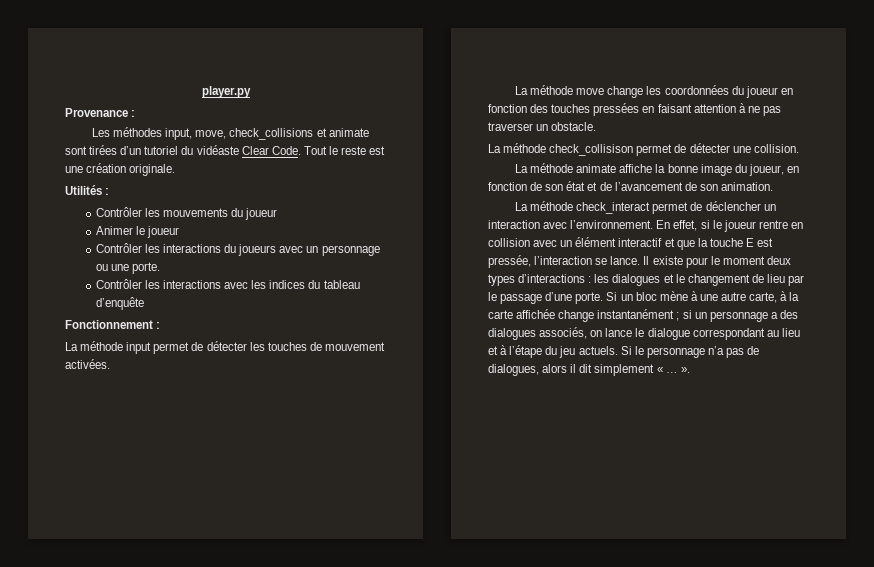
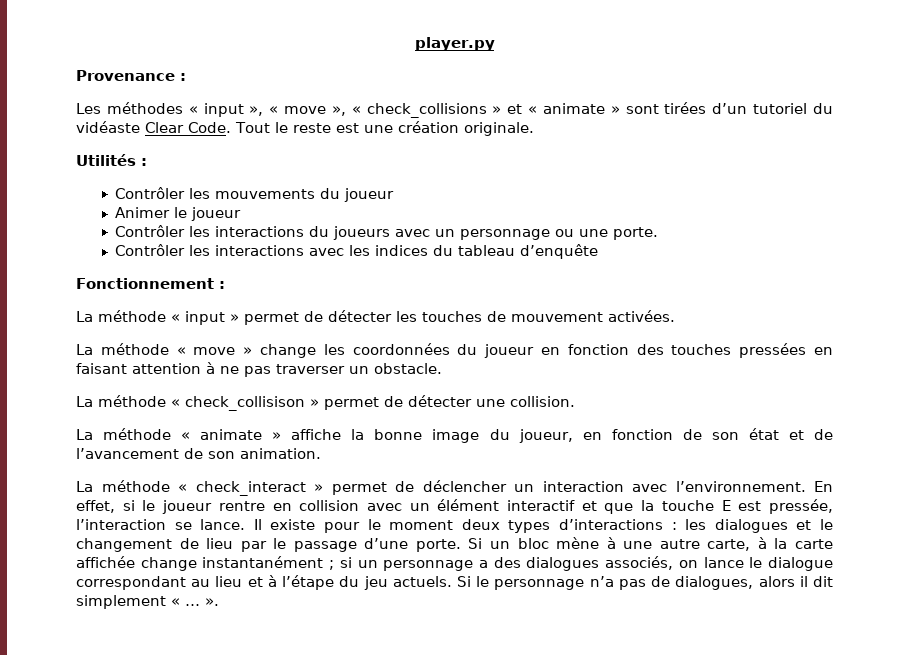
- Les méthodes input, move, check_collisions et animate sont tirées d’un tutoriel du vidéaste Clear Code.
+ Les méthodes « input », « move », « check_collisions » et « animate » sont tirées d’un tutoriel du vidéaste Clear Code.
- La méthode input permet de détecter les touches de mouvement activées.
+ La méthode « input » permet de détecter les touches de mouvement activées.
- La méthode move change les coordonnées du joueur en fonction des touches pressées en faisant attention à ne pas traverser un obstacle.
+ La méthode « move » change les coordonnées du joueur en fonction des touches pressées en faisant attention à ne pas traverser un obstacle.
- La méthode check_collisison permet de détecter une collision.
+ La méthode « check_collisison » permet de détecter une collision.
- La méthode animate affiche la bonne image du joueur, en fonction de son état et de l’avancement de son animation.
+ La méthode « animate » affiche la bonne image du joueur, en fonction de son état et de l’avancement de son animation.
- La méthode check_interact permet de déclencher un interaction avec l’environnement.
+ La méthode « check_interact » permet de déclencher un interaction avec l’environnement.

